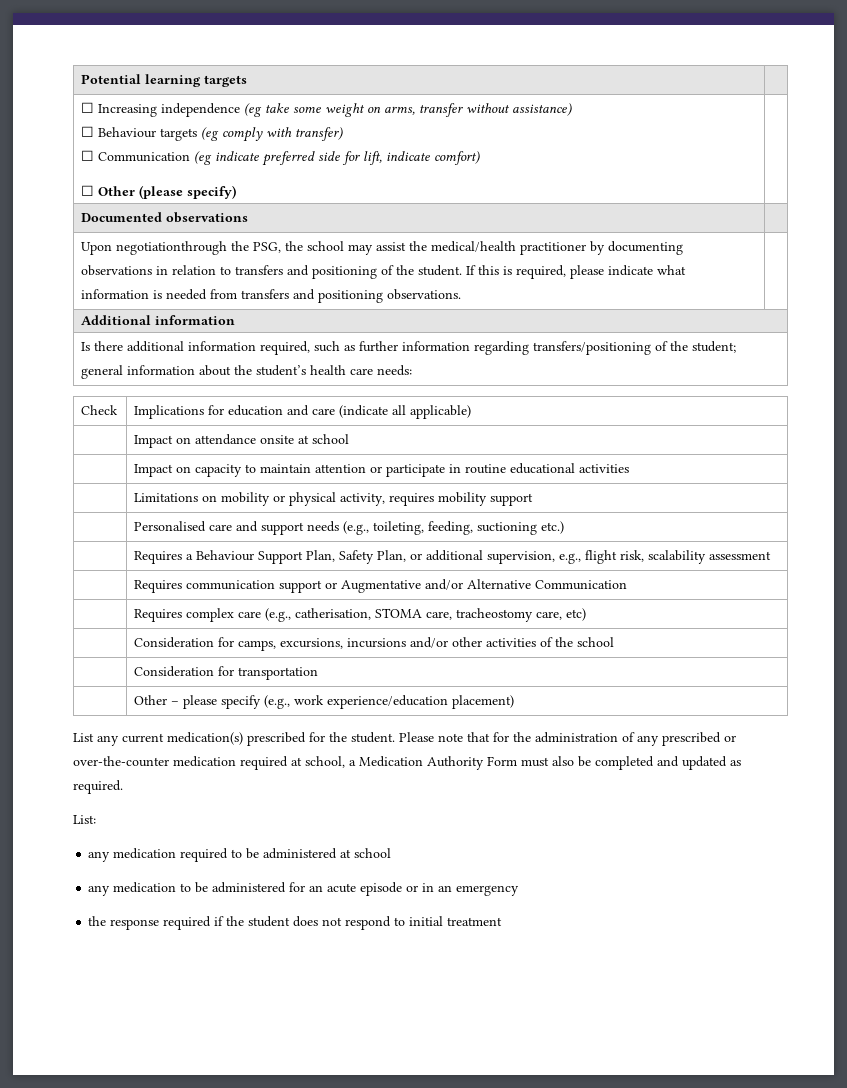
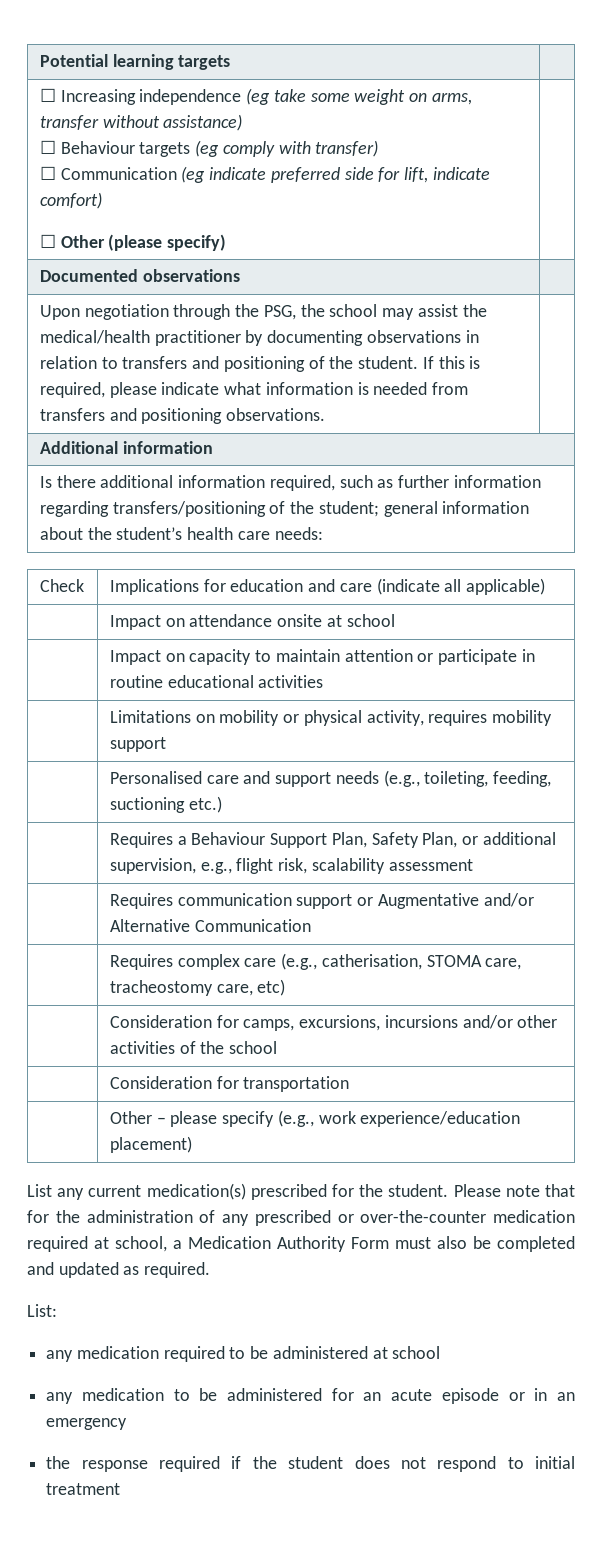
- Upon negotiationthrough the PSG, the school may assist the medical/health practitioner by documenting observations in relation to transfers and positioning of the student. If this is required, please indicate what information is needed from transfers and positioning observations. |
+ Upon negotiation through the PSG, the school may assist the medical/health practitioner by documenting observations in relation to transfers and positioning of the student. If this is required, please indicate what information is needed from transfers and positioning observations. |

